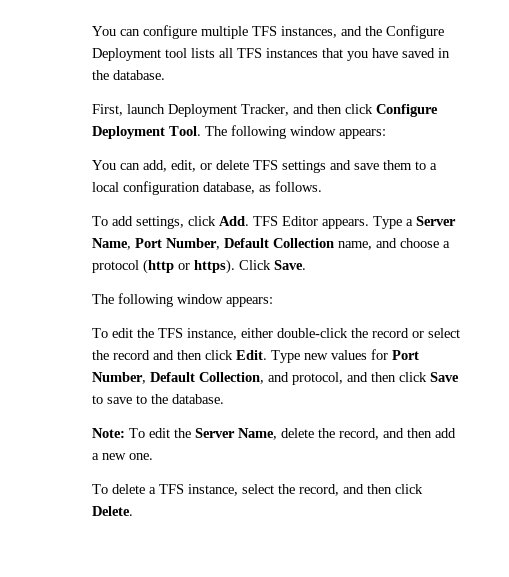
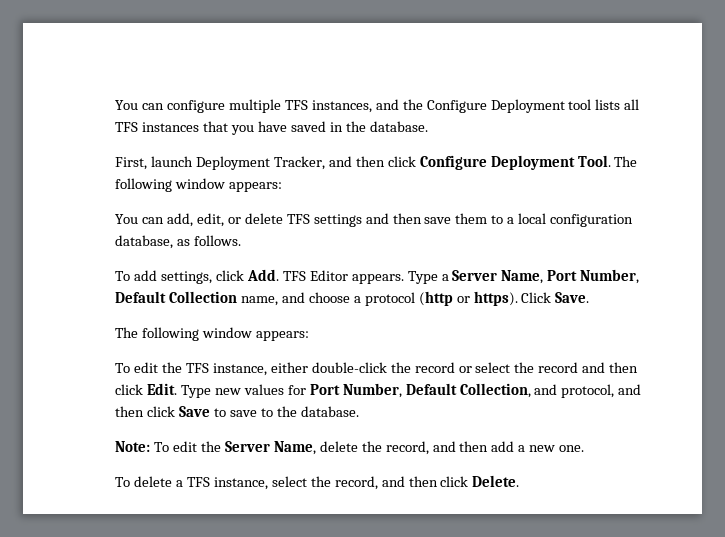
- You can add, edit, or delete TFS settings and save them to a local configuration database, as follows.
+ You can add, edit, or delete TFS settings and then save them to a local configuration database, as follows.

